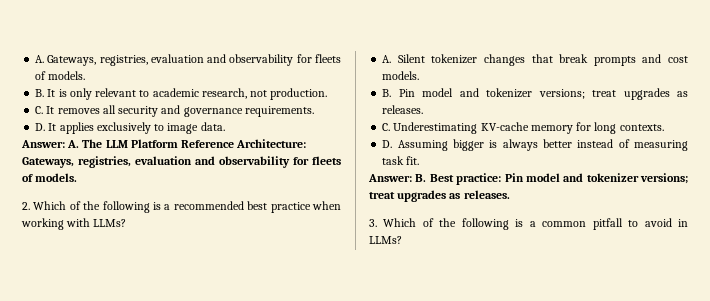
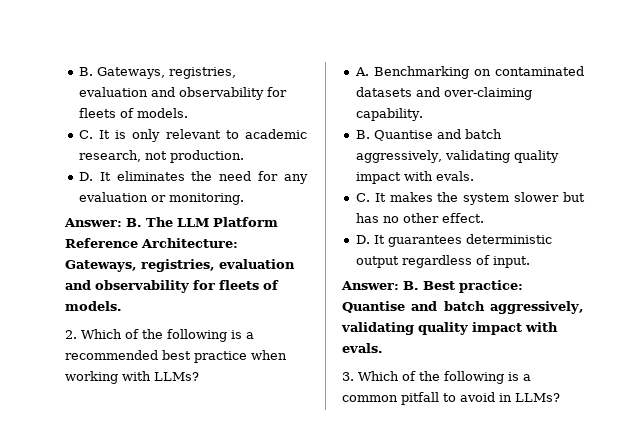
- A. Gateways, registries, evaluation and observability for fleets of models.
- B. It is only relevant to academic research, not production.
+ B. Gateways, registries, evaluation and observability for fleets of models.
+ C. It is only relevant to academic research, not production.
- C. It removes all security and governance requirements.
- D. It applies exclusively to image data.
- Answer: A. The LLM Platform Reference Architecture: Gateways, registries, evaluation and observability for fleets of models.
+ D. It eliminates the need for any evaluation or monitoring.
+ Answer: B. The LLM Platform Reference Architecture: Gateways, registries, evaluation and observability for fleets of models.
- A. Silent tokenizer changes that break prompts and cost models.
- B. Pin model and tokenizer versions; treat upgrades as releases.
- C. Underestimating KV-cache memory for long contexts.
- D. Assuming bigger is always better instead of measuring task fit.
- Answer: B. Best practice: Pin model and tokenizer versions; treat upgrades as releases.
+ A. Benchmarking on contaminated datasets and over-claiming capability.
+ B. Quantise and batch aggressively, validating quality impact with evals.
+ C. It makes the system slower but has no other effect.
+ D. It guarantees deterministic output regardless of input.
+ Answer: B. Best practice: Quantise and batch aggressively, validating quality impact with evals.

